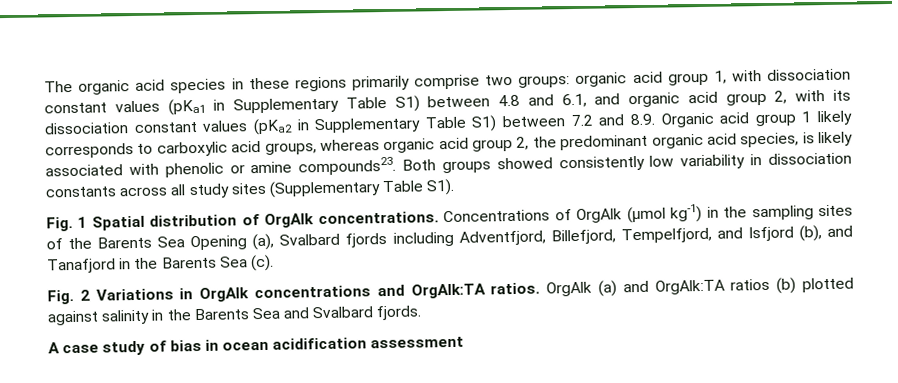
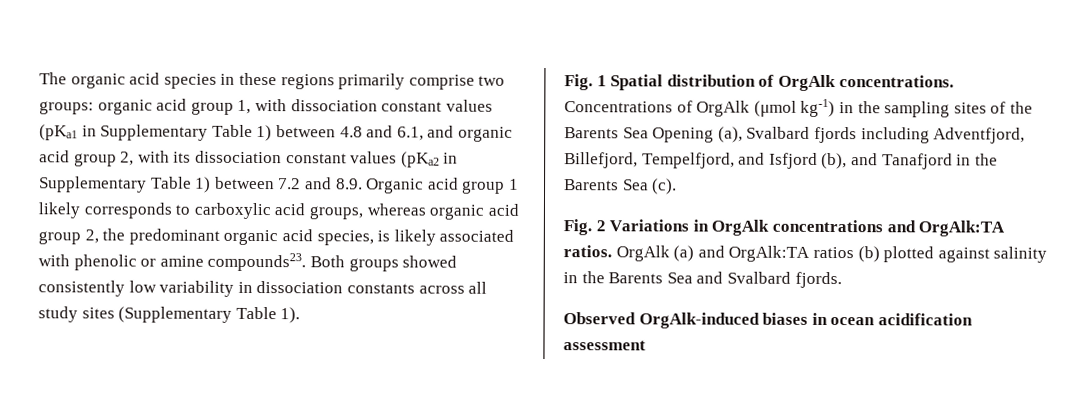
- organic acid group 1, with dissociation constant values (pKa1 in Supplementary Table S1) between 4.8 and 6.1, and organic acid group 2, with its dissociation constant values (pKa2 in Supplementary Table S1) between 7.2 and 8.9. Organic acid group 1 likely corresponds to carboxylic acid groups, whereas organic acid group 2, the predominant organic acid species, is likely associated with phenolic or amine compounds23.
+ organic acid group 1, with dissociation constant values (pKa1 in Supplementary Table 1) between 4.8 and 6.1, and organic acid group 2, with its dissociation constant values (pKa2 in Supplementary Table 1) between 7.2 and 8.9. Organic acid group 1 likely corresponds to carboxylic acid groups, whereas organic acid group 2, the predominant organic acid species, is likely associated with phenolic or amine compounds23.
- Both groups showed consistently low variability in dissociation constants across all study sites (Supplementary Table S1).
+ Both groups showed consistently low variability in dissociation constants across all study sites (Supplementary Table 1).
- A case study of bias in ocean acidification assessment
+ Observed OrgAlk-induced biases in ocean acidification assessment

